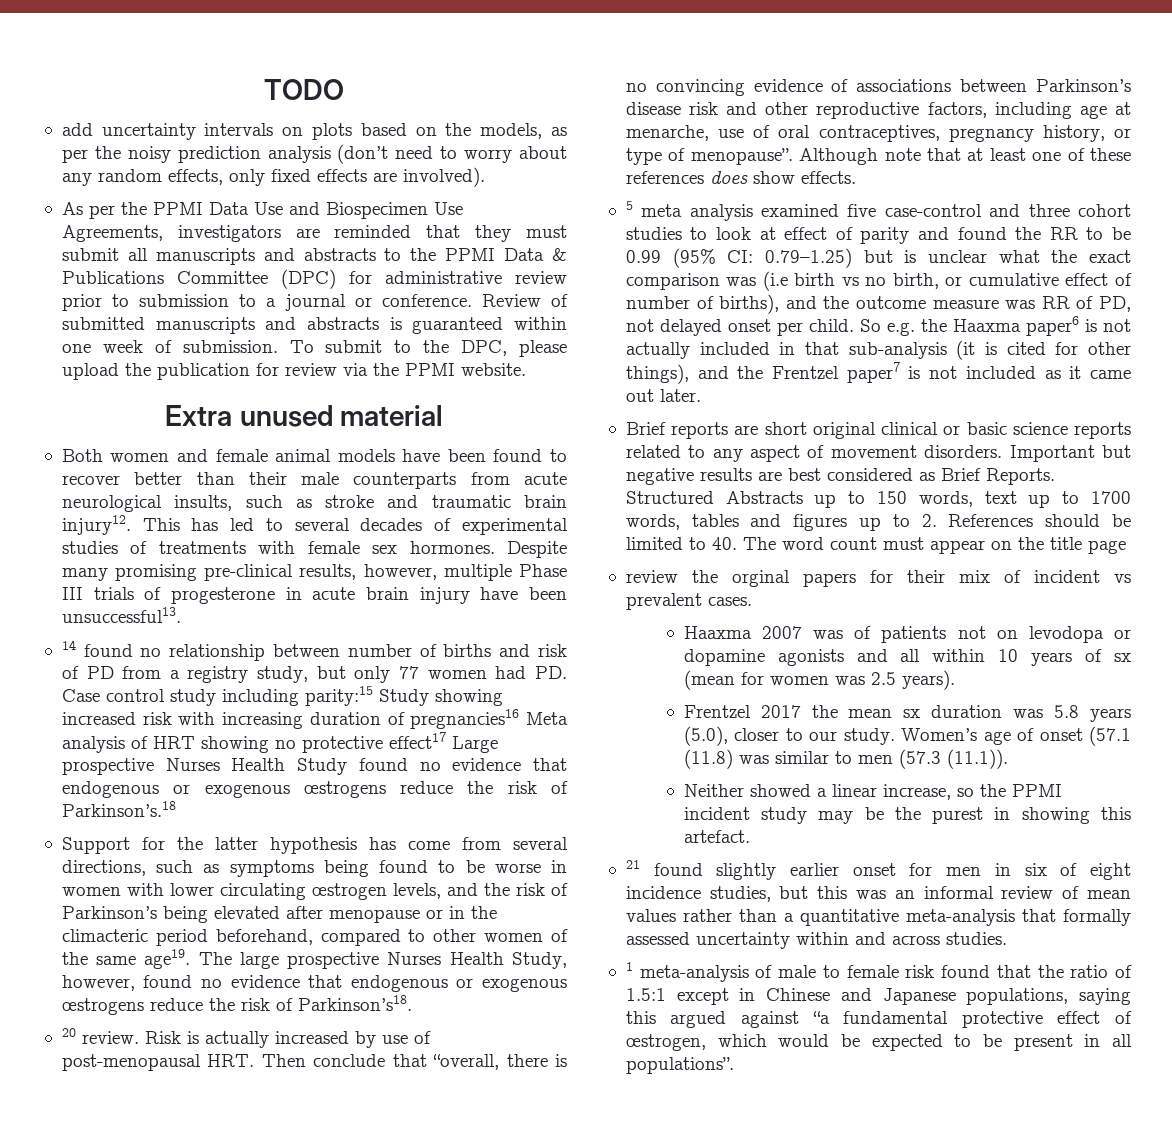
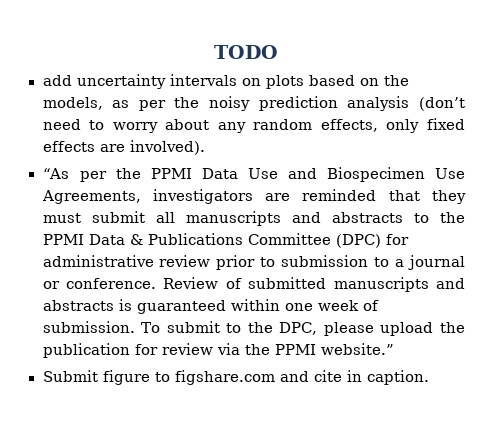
- As per the PPMI Data Use and Biospecimen Use Agreements, investigators are reminded that they must submit all manuscripts and abstracts to the PPMI Data & Publications Committee (DPC) for administrative review prior to submission to a journal or conference.
+ “As per the PPMI Data Use and Biospecimen Use Agreements, investigators are reminded that they must submit all manuscripts and abstracts to the PPMI Data & Publications Committee (DPC) for administrative review prior to submission to a journal or conference.
- To submit to the DPC, please upload the publication for review via the PPMI website.
- Extra unused material
- Both women and female animal models have been found to recover better than their male counterparts from acute neurological insults, such as stroke and traumatic brain injury12. This has led to several decades of experimental studies of treatments with female sex hormones. Despite many promising pre-clinical results, however, multiple Phase III trials of progesterone in acute brain injury have been unsuccessful13.
- 14 found no relationship between number of births and risk of PD from a registry study, but only 77 women had PD. Case control study including parity:15 Study showing increased risk with increasing duration of pregnancies16 Meta analysis of HRT showing no protective effect17 Large prospective Nurses Health Study found no evidence that endogenous or exogenous œstrogens reduce the risk of Parkinson’s.18
- Support for the latter hypothesis has come from several directions, such as symptoms being found to be worse in women with lower circulating œstrogen levels, and the risk of Parkinson’s being elevated after menopause or in the climacteric period beforehand, compared to other women of the same age19. The large prospective Nurses Health Study, however, found no evidence that endogenous or exogenous œstrogens reduce the risk of Parkinson’s18.
- 20 review. Risk is actually increased by use of post-menopausal HRT. Then conclude that “overall, there is no convincing evidence of associations between Parkinson’s disease risk and other reproductive factors, including age at menarche, use of oral contraceptives, pregnancy history, or type of menopause”. Although note that at least one of these references does show effects.
- 5 meta analysis examined five case-control and three cohort studies to look at effect of parity and found the RR to be 0.99 (95% CI: 0.79–1.25) but is unclear what the exact comparison was (i.e birth vs no birth, or cumulative effect of number of births), and the outcome measure was RR of PD, not delayed onset per child. So e.g. the Haaxma paper6 is not actually included in that sub-analysis (it is cited for other things), and the Frentzel paper7 is not included as it came out later.
- Brief reports are short original clinical or basic science reports related to any aspect of movement disorders. Important but negative results are best considered as Brief Reports. Structured Abstracts up to 150 words, text up to 1700 words, tables and figures up to 2. References should be limited to 40. The word count must appear on the title page
- review the orginal papers for their mix of incident vs prevalent cases.
- Haaxma 2007 was of patients not on levodopa or dopamine agonists and all within 10 years of sx (mean for women was 2.5 years).
- Frentzel 2017 the mean sx duration was 5.8 years (5.0), closer to our study. Women’s age of onset (57.1 (11.8) was similar to men (57.3 (11.1)).
- Neither showed a linear increase, so the PPMI incident study may be the purest in showing this artefact.
- 21 found slightly earlier onset for men in six of eight incidence studies, but this was an informal review of mean values rather than a quantitative meta-analysis that formally assessed uncertainty within and across studies.
- 1 meta-analysis of male to female risk found that the ratio of 1.5:1 except in Chinese and Japanese populations, saying this argued against “a fundamental protective effect of œstrogen, which would be expected to be present in all populations”.
+ To submit to the DPC, please upload the publication for review via the PPMI website.”
+ Submit figure to figshare.com and cite in caption.

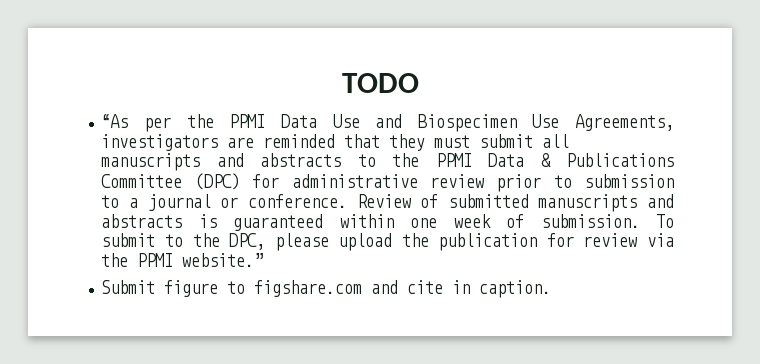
- add uncertainty intervals on plots based on the models, as per the noisy prediction analysis (don’t need to worry about any random effects, only fixed effects are involved).

